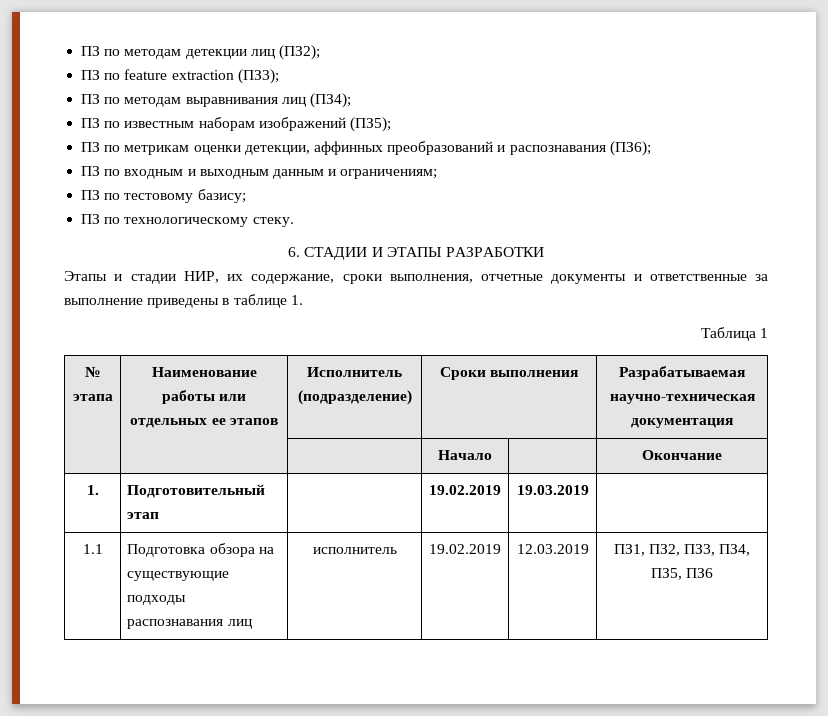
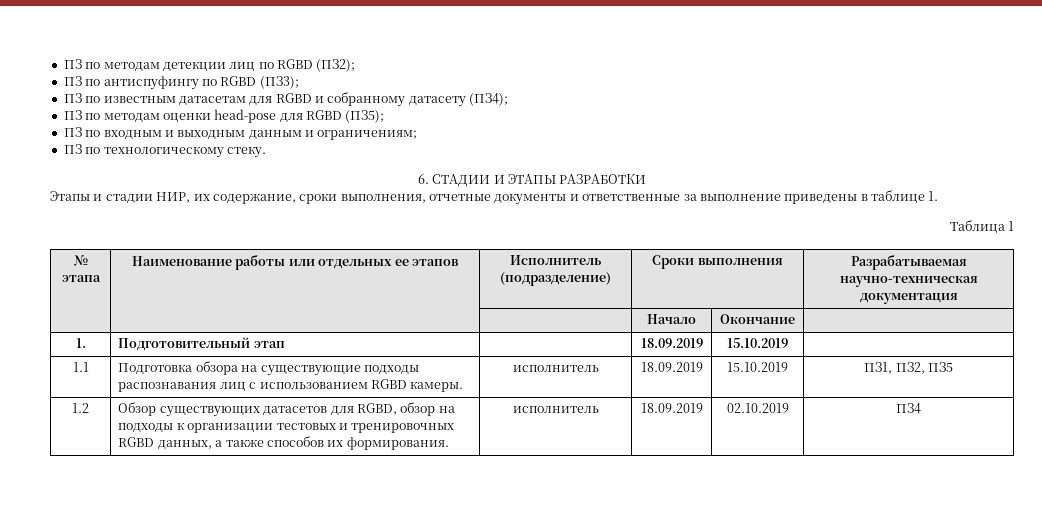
- ПЗ по методам детекции лиц (ПЗ2);
+ ПЗ по методам детекции лиц по RGBD (ПЗ2);
- ПЗ по feature extraction (ПЗ3);
+ ПЗ по антиспуфингу по RGBD (ПЗ3);
- ПЗ по методам выравнивания лиц (ПЗ4);
- ПЗ по известным наборам изображений (ПЗ5);
- ПЗ по метрикам оценки детекции, аффинных преобразований и распознавания (ПЗ6);
+ ПЗ по известным датасетам для RGBD и собранному датасету (ПЗ4);
+ ПЗ по методам оценки head-pose для RGBD (ПЗ5);
- ПЗ по тестовому базису;
- | | | Начало | | Окончание
+ | | | Начало | Окончание |
- 1. | Подготовительный этап | | 19.02.2019 | 19.03.2019 |
+ 1. | Подготовительный этап | | 18.09.2019 | 15.10.2019 |
- 1.1 | Подготовка обзора на существующие подходы распознавания лиц | исполнитель | 19.02.2019 | 12.03.2019 | ПЗ1, ПЗ2, ПЗ3, ПЗ4, ПЗ5, ПЗ6
+ 1.1 | Подготовка обзора на существующие подходы распознавания лиц с использованием RGBD камеры. | исполнитель | 18.09.2019 | 15.10.2019 | ПЗ1, ПЗ2, ПЗ5
+ 1.2 | Обзор существующих датасетов для RGBD, обзор на подходы к организации тестовых и тренировочных RGBD данных, а также способов их формирования. | исполнитель | 18.09.2019 | 02.10.2019 | ПЗ4

